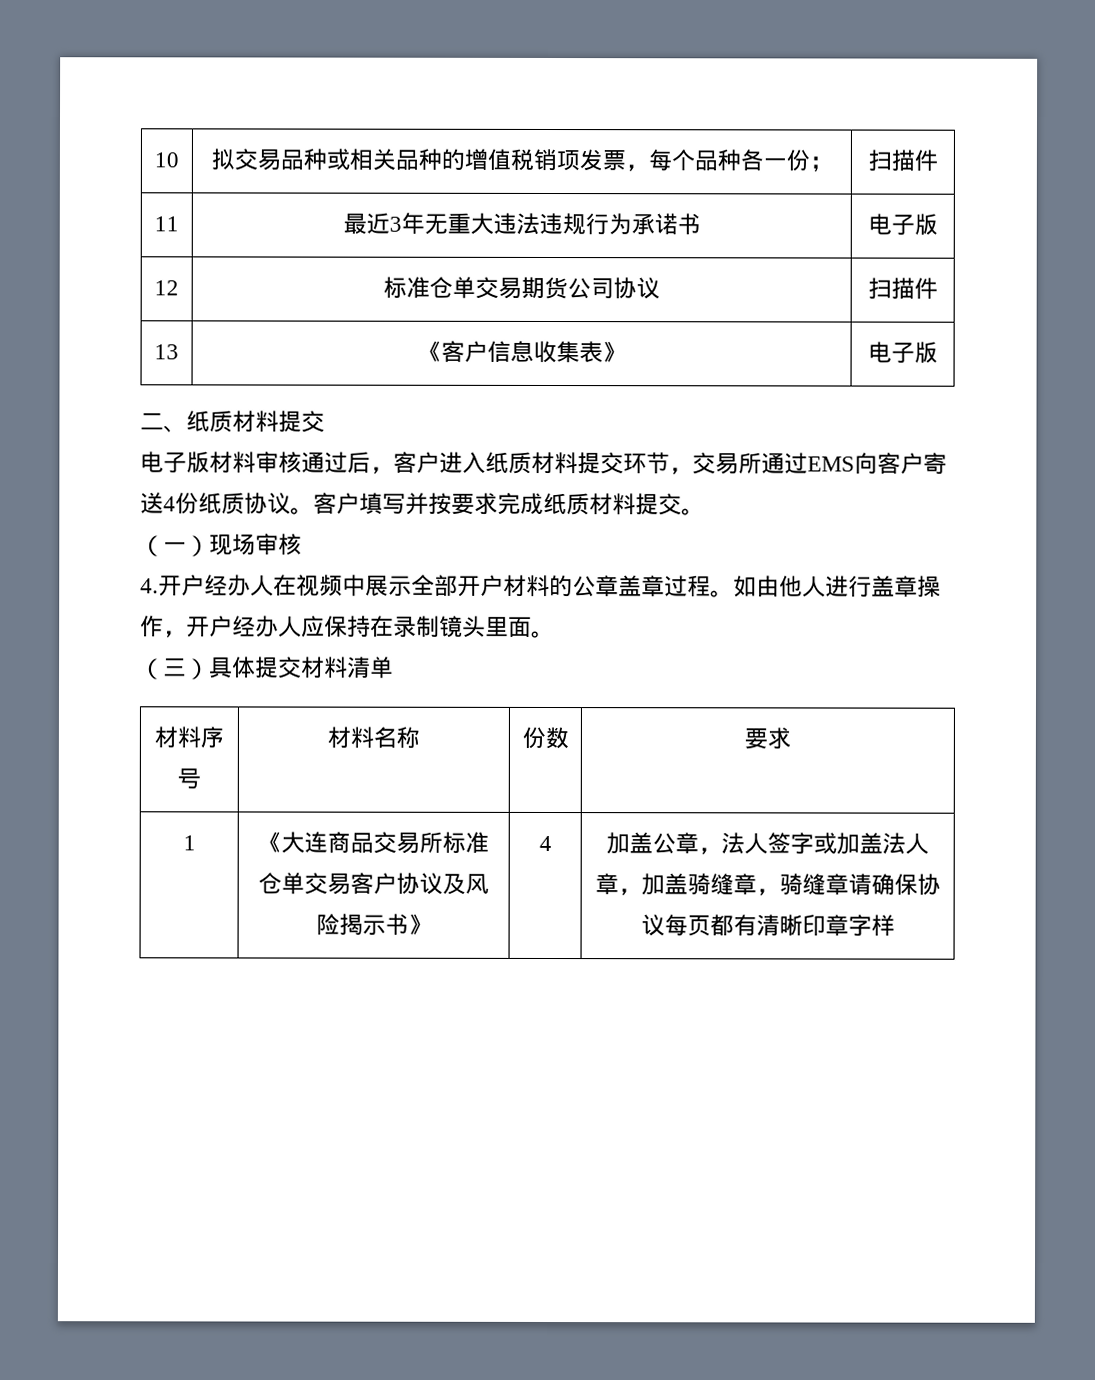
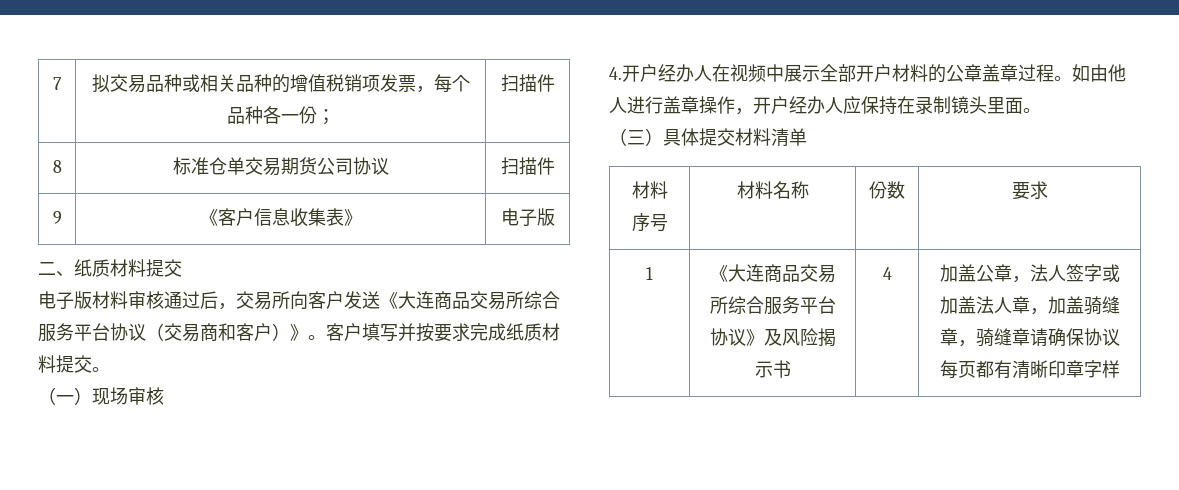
- 10 | 拟交易品种或相关品种的增值税销项发票，每个品种各一份； | 扫描件
+ 7 | 拟交易品种或相关品种的增值税销项发票，每个品种各一份； | 扫描件
- 11 | 最近3年无重大违法违规行为承诺书 | 电子版
- 12 | 标准仓单交易期货公司协议 | 扫描件
+ 8 | 标准仓单交易期货公司协议 | 扫描件
- 13 | 《客户信息收集表》 | 电子版
+ 9 | 《客户信息收集表》 | 电子版
- 电子版材料审核通过后，客户进入纸质材料提交环节，交易所通过EMS向客户寄送4份纸质协议。
+ 电子版材料审核通过后，交易所向客户发送《大连商品交易所综合服务平台协议（交易商和客户）》。
- 1 | 《大连商品交易所标准仓单交易客户协议及风险揭示书》 | 4 | 加盖公章，法人签字或加盖法人章，加盖骑缝章，骑缝章请确保协议每页都有清晰印章字样
+ 1 | 《大连商品交易所综合服务平台协议》及风险揭示书 | 4 | 加盖公章，法人签字或加盖法人章，加盖骑缝章，骑缝章请确保协议每页都有清晰印章字样

